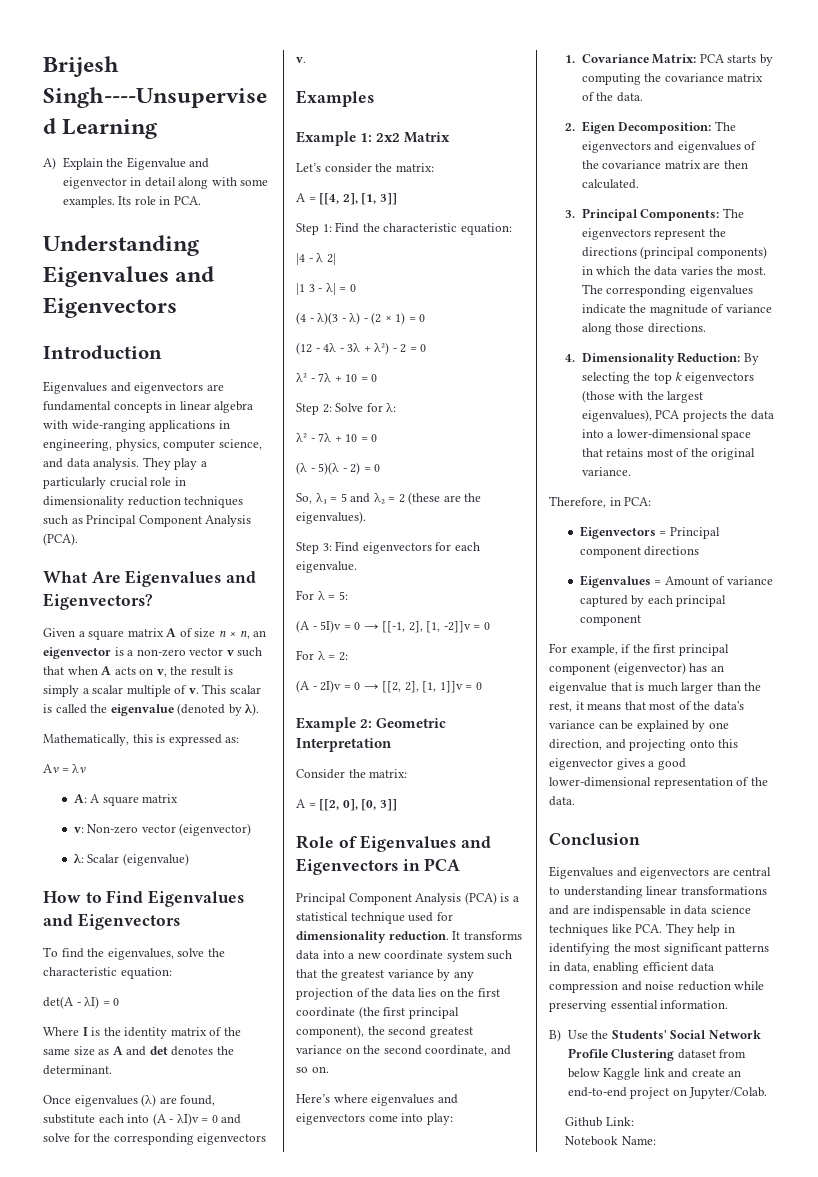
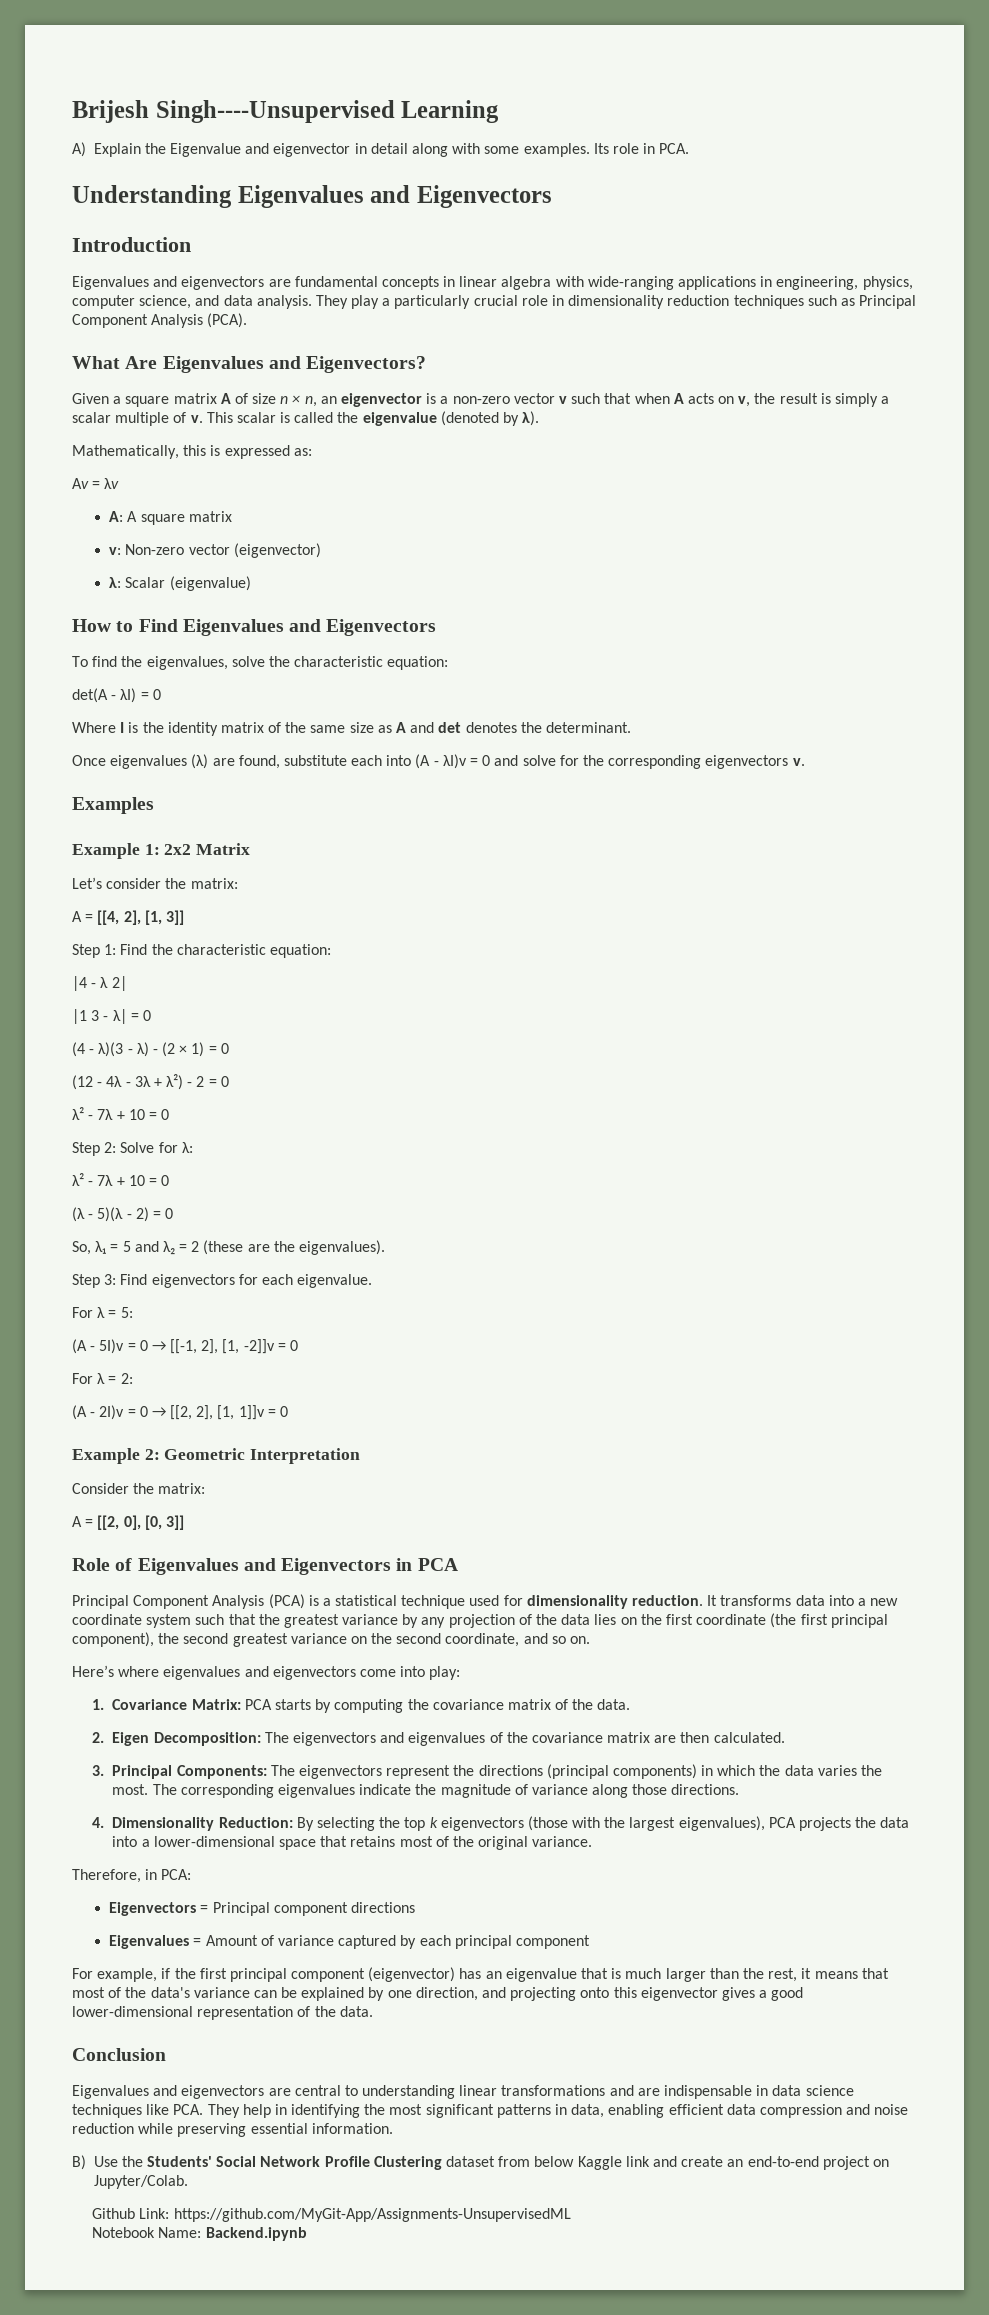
- Github Link:
+ Github Link: https://github.com/MyGit-App/Assignments-UnsupervisedML
- Notebook Name:
+ Notebook Name: Backend.ipynb

